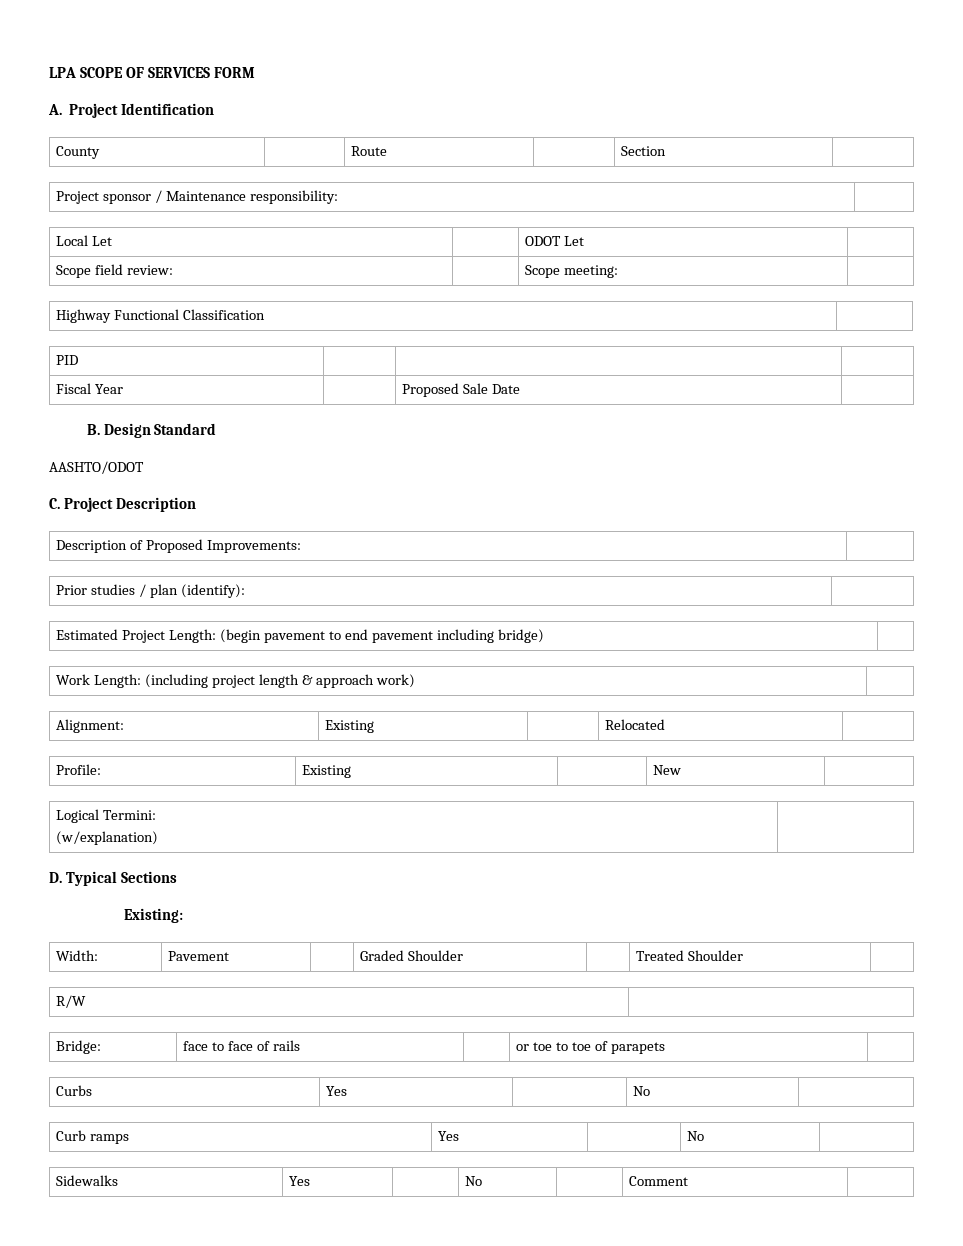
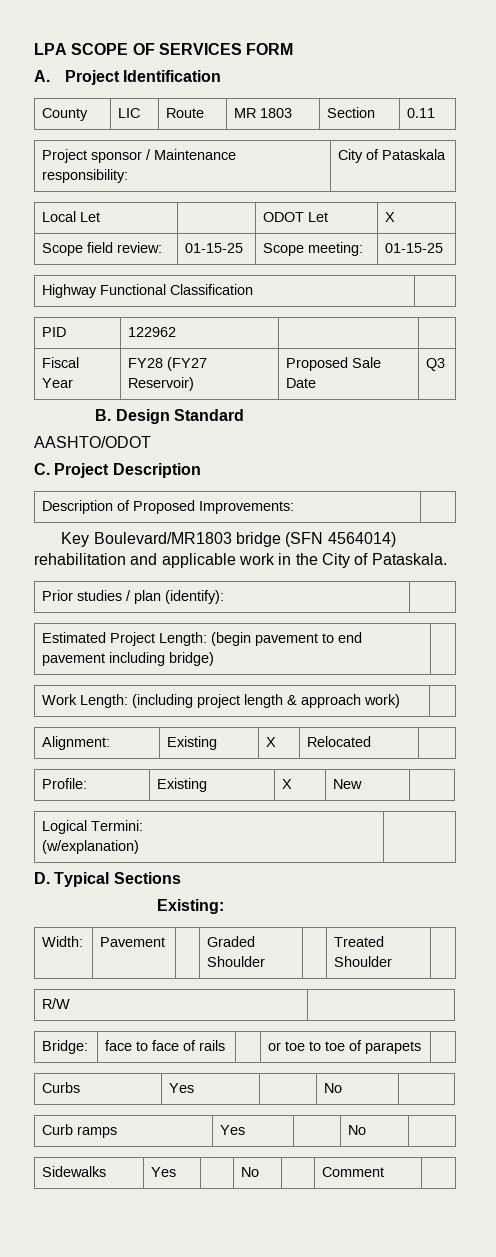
- County | | Route | | Section |
+ County | LIC | Route | MR 1803 | Section | 0.11
- Project sponsor / Maintenance responsibility: |
+ Project sponsor / Maintenance responsibility: | City of Pataskala
- Local Let | | ODOT Let |
+ Local Let | | ODOT Let | X
- Scope field review: | | Scope meeting: |
+ Scope field review: | 01-15-25 | Scope meeting: | 01-15-25
- PID | | |
+ PID | 122962 | |
- Fiscal Year | | Proposed Sale Date |
+ Fiscal Year | FY28 (FY27 Reservoir) | Proposed Sale Date | Q3
+ Key Boulevard/MR1803 bridge (SFN 4564014) rehabilitation and applicable work in the City of Pataskala.
- Alignment: | Existing | | Relocated |
+ Alignment: | Existing | X | Relocated |
- Profile: | Existing | | New |
+ Profile: | Existing | X | New |

